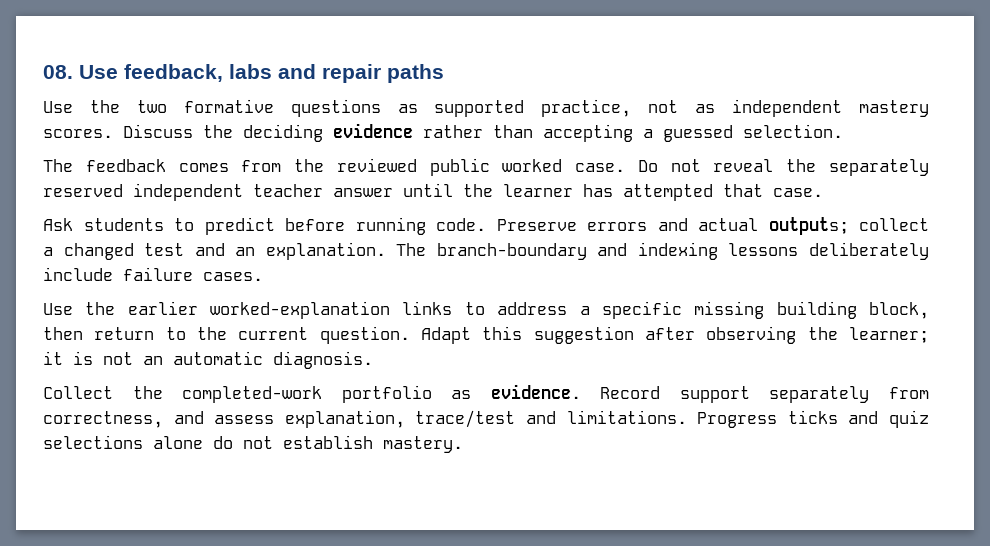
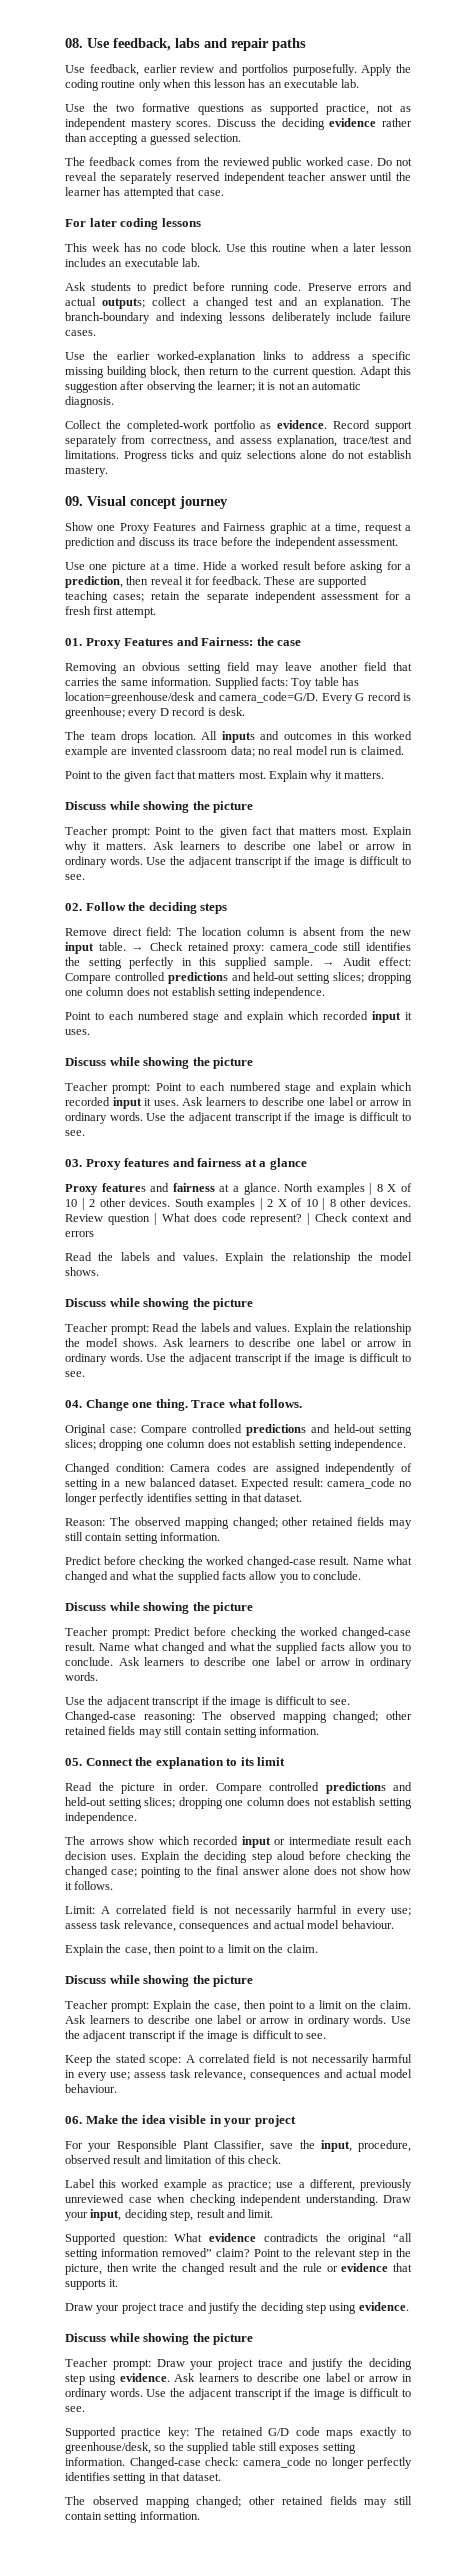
+ Use feedback, earlier review and portfolios purposefully. Apply the coding routine only when this lesson has an executable lab.
+ For later coding lessons
+ This week has no code block. Use this routine when a later lesson includes an executable lab.
+ 09. Visual concept journey
+ Show one Proxy Features and Fairness graphic at a time, request a prediction and discuss its trace before the independent assessment.
+ Use one picture at a time. Hide a worked result before asking for a prediction, then reveal it for feedback. These are supported teaching cases; retain the separate independent assessment for a fresh first attempt.
+ 01. Proxy Features and Fairness: the case
+ Removing an obvious setting field may leave another field that carries the same information. Supplied facts: Toy table has location=greenhouse/desk and camera_code=G/D. Every G record is greenhouse; every D record is desk.
+ The team drops location. All inputs and outcomes in this worked example are invented classroom data; no real model run is claimed.
+ Point to the given fact that matters most. Explain why it matters.
+ Discuss while showing the picture
+ Teacher prompt: Point to the given fact that matters most. Explain why it matters. Ask learners to describe one label or arrow in ordinary words. Use the adjacent transcript if the image is difficult to see.
+ 02. Follow the deciding steps
+ Remove direct field: The location column is absent from the new input table. → Check retained proxy: camera_code still identifies the setting perfectly in this supplied sample. → Audit effect: Compare controlled predictions and held-out setting slices; dropping one column does not establish setting independence.
+ Point to each numbered stage and explain which recorded input it uses.
+ Discuss while showing the picture
+ Teacher prompt: Point to each numbered stage and explain which recorded input it uses. Ask learners to describe one label or arrow in ordinary words. Use the adjacent transcript if the image is difficult to see.
+ 03. Proxy features and fairness at a glance
+ Proxy features and fairness at a glance. North examples | 8 X of 10 | 2 other devices. South examples | 2 X of 10 | 8 other devices. Review question | What does code represent? | Check context and errors
+ Read the labels and values. Explain the relationship the model shows.
+ Discuss while showing the picture
+ Teacher prompt: Read the labels and values. Explain the relationship the model shows. Ask learners to describe one label or arrow in ordinary words. Use the adjacent transcript if the image is difficult to see.
+ 04. Change one thing. Trace what follows.
+ Original case: Compare controlled predictions and held-out setting slices; dropping one column does not establish setting independence.
+ Changed condition: Camera codes are assigned independently of setting in a new balanced dataset. Expected result: camera_code no longer perfectly identifies setting in that dataset.
+ Reason: The observed mapping changed; other retained fields may still contain setting information.
+ Predict before checking the worked changed-case result. Name what changed and what the supplied facts allow you to conclude.
+ Discuss while showing the picture
+ Teacher prompt: Predict before checking the worked changed-case result. Name what changed and what the supplied facts allow you to conclude. Ask learners to describe one label or arrow in ordinary words.
+ Use the adjacent transcript if the image is difficult to see. Changed-case reasoning: The observed mapping changed; other retained fields may still contain setting information.
+ 05. Connect the explanation to its limit
+ Read the picture in order. Compare controlled predictions and held-out setting slices; dropping one column does not establish setting independence.
+ The arrows show which recorded input or intermediate result each decision uses. Explain the deciding step aloud before checking the changed case; pointing to the final answer alone does not show how it follows.
+ Limit: A correlated field is not necessarily harmful in every use; assess task relevance, consequences and actual model behaviour.
+ Explain the case, then point to a limit on the claim.
+ Discuss while showing the picture
+ Teacher prompt: Explain the case, then point to a limit on the claim. Ask learners to describe one label or arrow in ordinary words. Use the adjacent transcript if the image is difficult to see.
+ Keep the stated scope: A correlated field is not necessarily harmful in every use; assess task relevance, consequences and actual model behaviour.
+ 06. Make the idea visible in your project
+ For your Responsible Plant Classifier, save the input, procedure, observed result and limitation of this check.
+ Label this worked example as practice; use a different, previously unreviewed case when checking independent understanding. Draw your input, deciding step, result and limit.
+ Supported question: What evidence contradicts the original “all setting information removed” claim? Point to the relevant step in the picture, then write the changed result and the rule or evidence that supports it.
+ Draw your project trace and justify the deciding step using evidence.
+ Discuss while showing the picture
+ Teacher prompt: Draw your project trace and justify the deciding step using evidence. Ask learners to describe one label or arrow in ordinary words. Use the adjacent transcript if the image is difficult to see.
+ Supported practice key: The retained G/D code maps exactly to greenhouse/desk, so the supplied table still exposes setting information. Changed-case check: camera_code no longer perfectly identifies setting in that dataset.
+ The observed mapping changed; other retained fields may still contain setting information.

